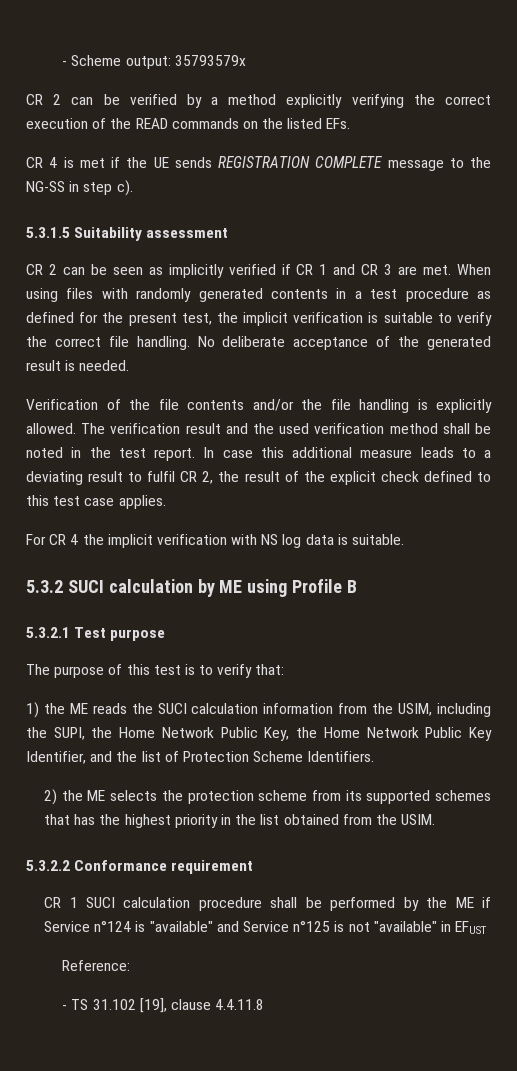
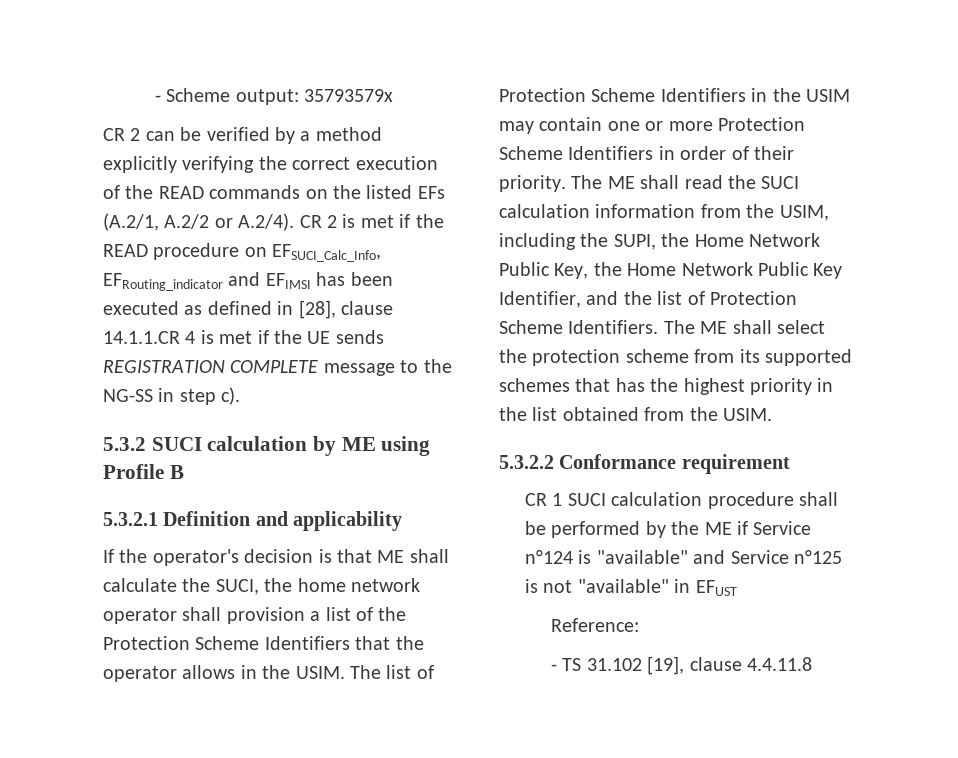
- CR 2 can be verified by a method explicitly verifying the correct execution of the READ commands on the listed EFs.
- CR 4 is met if the UE sends REGISTRATION COMPLETE message to the NG-SS in step c).
+ CR 2 can be verified by a method explicitly verifying the correct execution of the READ commands on the listed EFs (A.2/1, A.2/2 or A.2/4). CR 2 is met if the READ procedure on EFSUCI_Calc_Info, EFRouting_indicator and EFIMSI has been executed as defined in [28], clause 14.1.1.CR 4 is met if the UE sends REGISTRATION COMPLETE message to the NG-SS in step c).
- 5.3.1.5 Suitability assessment
- CR 2 can be seen as implicitly verified if CR 1 and CR 3 are met. When using files with randomly generated contents in a test procedure as defined for the present test, the implicit verification is suitable to verify the correct file handling. No deliberate acceptance of the generated result is needed.
- Verification of the file contents and/or the file handling is explicitly allowed. The verification result and the used verification method shall be noted in the test report. In case this additional measure leads to a deviating result to fulfil CR 2, the result of the explicit check defined to this test case applies.
- For CR 4 the implicit verification with NS log data is suitable.
- 5.3.2.1 Test purpose
- The purpose of this test is to verify that:
- 1) the ME reads the SUCI calculation information from the USIM, including the SUPI, the Home Network Public Key, the Home Network Public Key Identifier, and the list of Protection Scheme Identifiers.
- 2) the ME selects the protection scheme from its supported schemes that has the highest priority in the list obtained from the USIM.
+ 5.3.2.1 Definition and applicability
+ If the operator's decision is that ME shall calculate the SUCI, the home network operator shall provision a list of the Protection Scheme Identifiers that the operator allows in the USIM. The list of Protection Scheme Identifiers in the USIM may contain one or more Protection Scheme Identifiers in order of their priority. The ME shall read the SUCI calculation information from the USIM, including the SUPI, the Home Network Public Key, the Home Network Public Key Identifier, and the list of Protection Scheme Identifiers. The ME shall select the protection scheme from its supported schemes that has the highest priority in the list obtained from the USIM.

